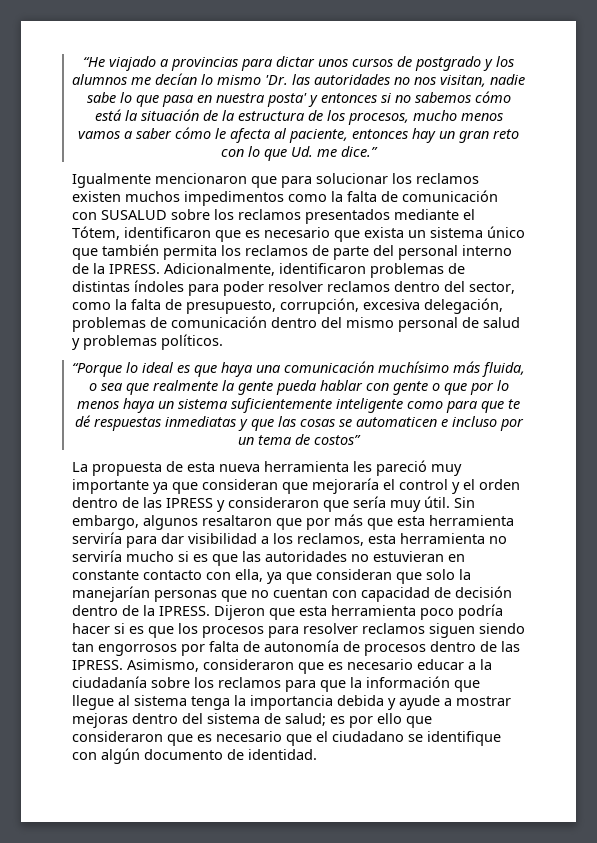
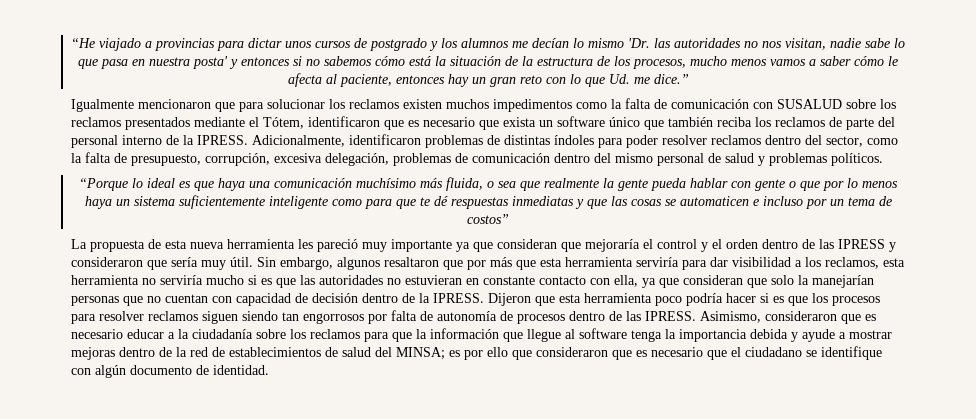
- Igualmente mencionaron que para solucionar los reclamos existen muchos impedimentos como la falta de comunicación con SUSALUD sobre los reclamos presentados mediante el Tótem, identificaron que es necesario que exista un sistema único que también permita los reclamos de parte del personal interno de la IPRESS.
+ Igualmente mencionaron que para solucionar los reclamos existen muchos impedimentos como la falta de comunicación con SUSALUD sobre los reclamos presentados mediante el Tótem, identificaron que es necesario que exista un software único que también reciba los reclamos de parte del personal interno de la IPRESS.
- Asimismo, consideraron que es necesario educar a la ciudadanía sobre los reclamos para que la información que llegue al sistema tenga la importancia debida y ayude a mostrar mejoras dentro del sistema de salud; es por ello que consideraron que es necesario que el ciudadano se identifique con algún documento de identidad.
+ Asimismo, consideraron que es necesario educar a la ciudadanía sobre los reclamos para que la información que llegue al software tenga la importancia debida y ayude a mostrar mejoras dentro de la red de establecimientos de salud del MINSA; es por ello que consideraron que es necesario que el ciudadano se identifique con algún documento de identidad.

